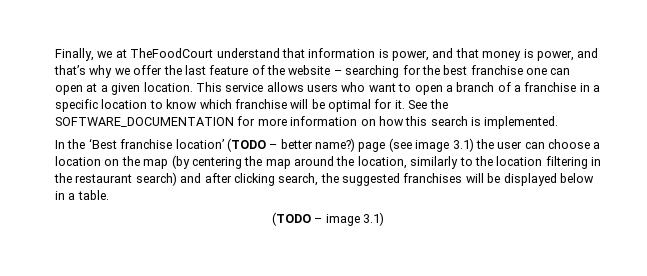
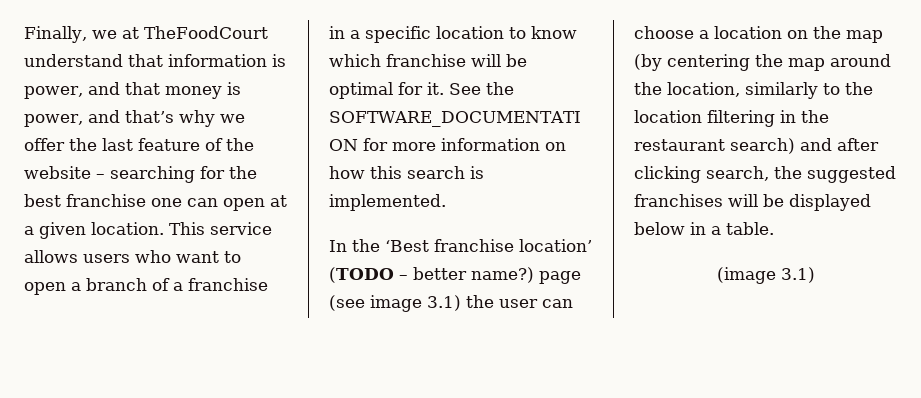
- (TODO – image 3.1)
+ (image 3.1)

